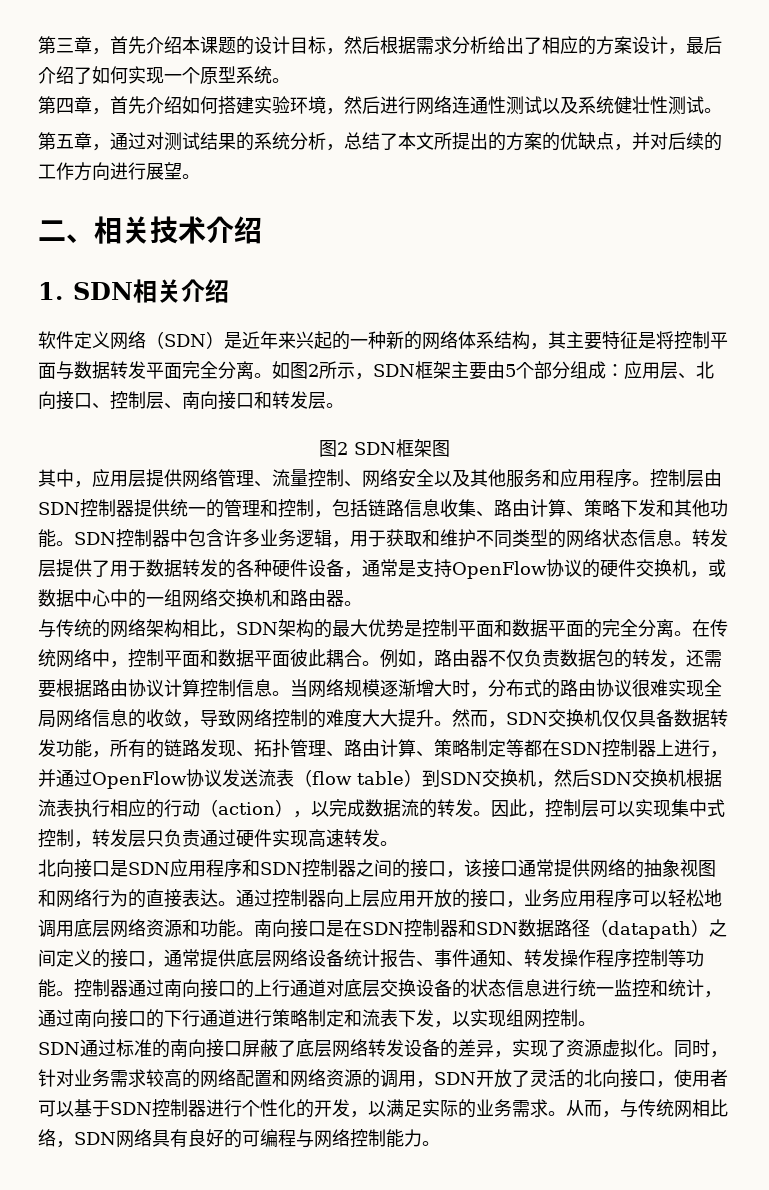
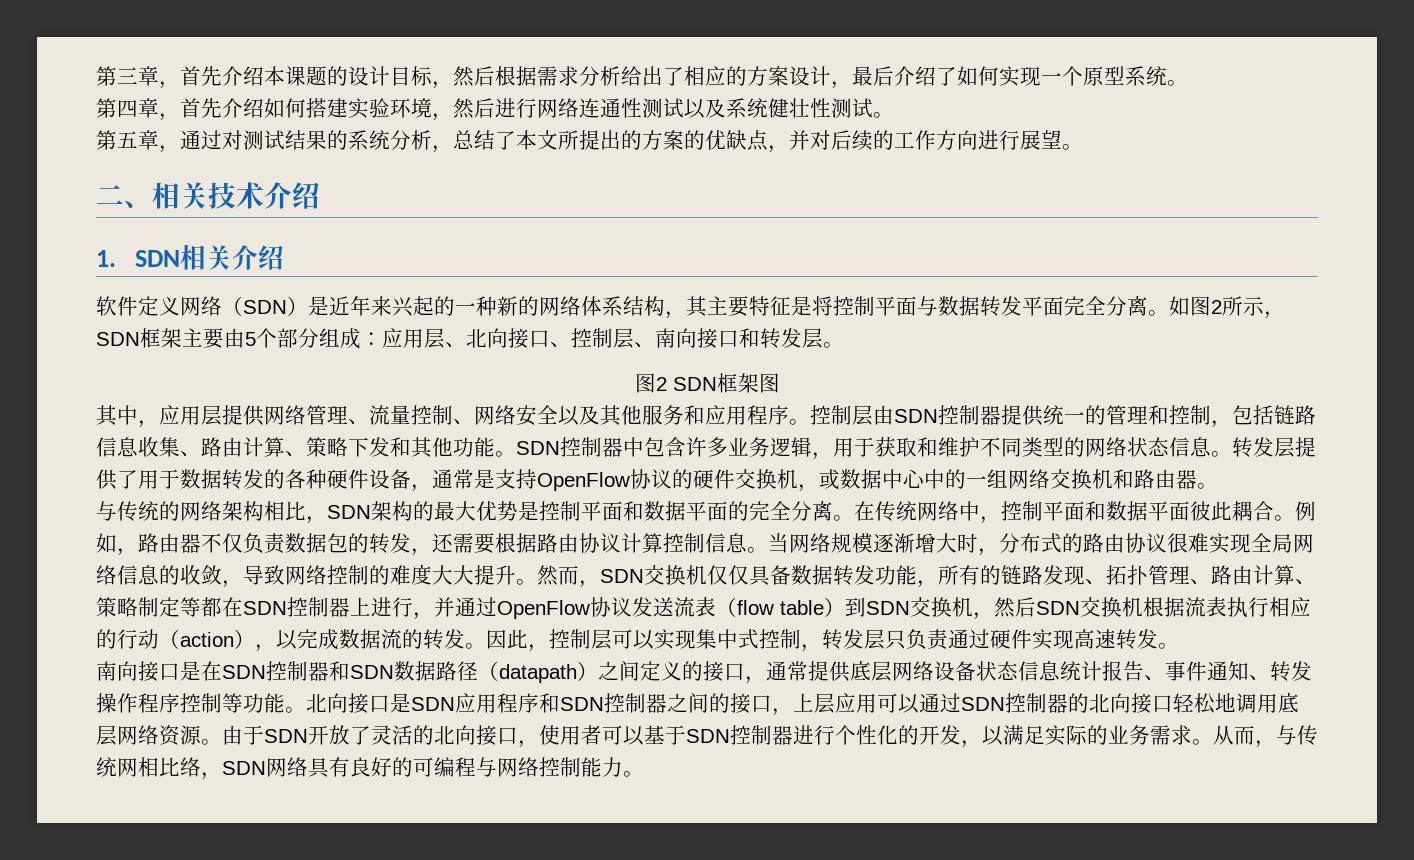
- 北向接口是SDN应用程序和SDN控制器之间的接口，该接口通常提供网络的抽象视图和网络行为的直接表达。通过控制器向上层应用开放的接口，业务应用程序可以轻松地调用底层网络资源和功能。南向接口是在SDN控制器和SDN数据路径（datapath）之间定义的接口，通常提供底层网络设备统计报告、事件通知、转发操作程序控制等功能。
+ 南向接口是在SDN控制器和SDN数据路径（datapath）之间定义的接口，通常提供底层网络设备状态信息统计报告、事件通知、转发操作程序控制等功能。
- 控制器通过南向接口的上行通道对底层交换设备的状态信息进行统一监控和统计，通过南向接口的下行通道进行策略制定和流表下发，以实现组网控制。
- SDN通过标准的南向接口屏蔽了底层网络转发设备的差异，实现了资源虚拟化。同时，针对业务需求较高的网络配置和网络资源的调用，SDN开放了灵活的北向接口，使用者可以基于SDN控制器进行个性化的开发，以满足实际的业务需求。
+ 北向接口是SDN应用程序和SDN控制器之间的接口，上层应用可以通过SDN控制器的北向接口轻松地调用底层网络资源。由于SDN开放了灵活的北向接口，使用者可以基于SDN控制器进行个性化的开发，以满足实际的业务需求。

